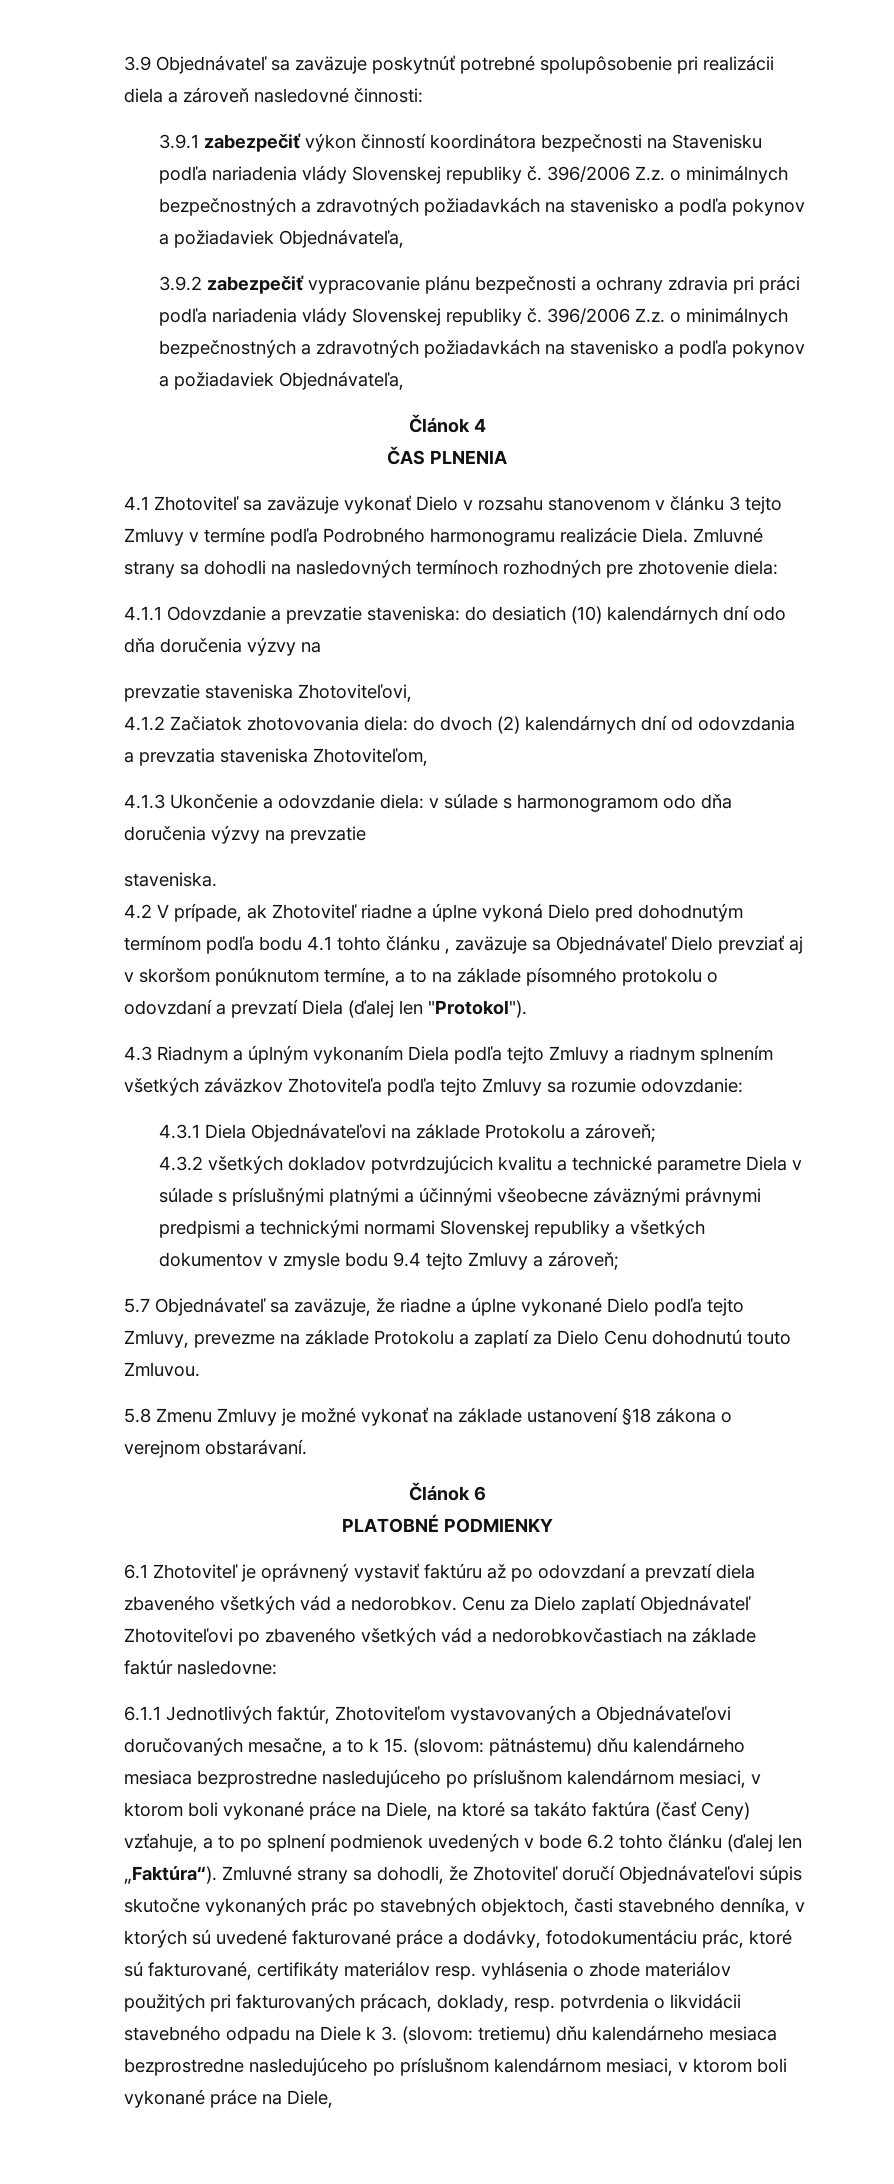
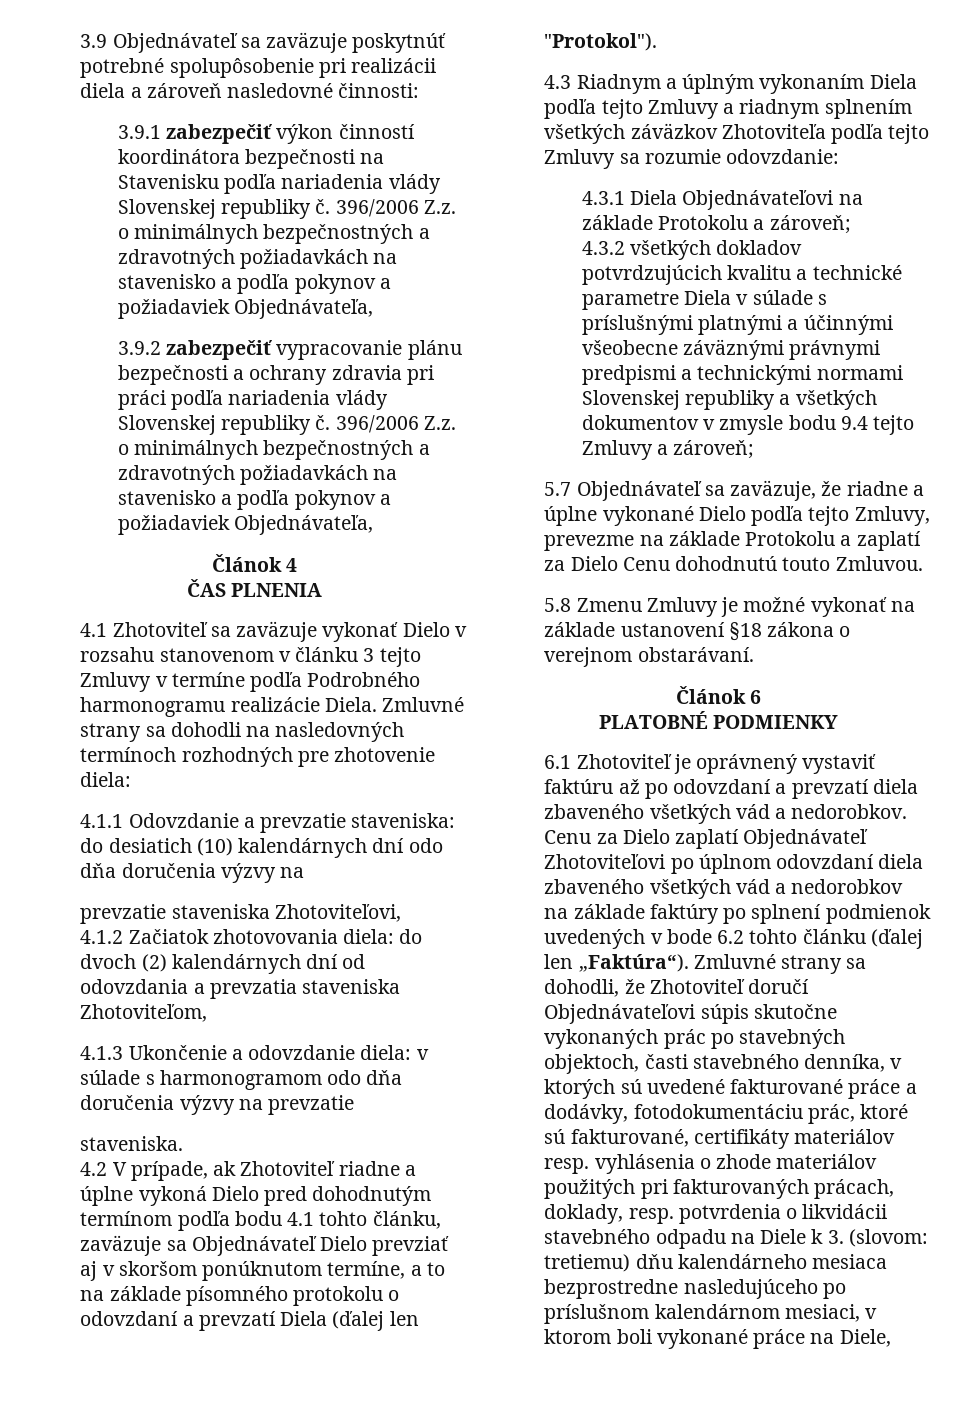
- 4.2 V prípade, ak Zhotoviteľ riadne a úplne vykoná Dielo pred dohodnutým termínom podľa bodu 4.1 tohto článku , zaväzuje sa Objednávateľ Dielo prevziať aj v skoršom ponúknutom termíne, a to na základe písomného protokolu o odovzdaní a prevzatí Diela (ďalej len "Protokol").
+ 4.2 V prípade, ak Zhotoviteľ riadne a úplne vykoná Dielo pred dohodnutým termínom podľa bodu 4.1 tohto článku, zaväzuje sa Objednávateľ Dielo prevziať aj v skoršom ponúknutom termíne, a to na základe písomného protokolu o odovzdaní a prevzatí Diela (ďalej len "Protokol").
- Cenu za Dielo zaplatí Objednávateľ Zhotoviteľovi po zbaveného všetkých vád a nedorobkovčastiach na základe faktúr nasledovne:
- 6.1.1 Jednotlivých faktúr, Zhotoviteľom vystavovaných a Objednávateľovi doručovaných mesačne, a to k 15. (slovom: pätnástemu) dňu kalendárneho mesiaca bezprostredne nasledujúceho po príslušnom kalendárnom mesiaci, v ktorom boli vykonané práce na Diele, na ktoré sa takáto faktúra (časť Ceny) vzťahuje, a to po splnení podmienok uvedených v bode 6.2 tohto článku (ďalej len „Faktúra“).
+ Cenu za Dielo zaplatí Objednávateľ Zhotoviteľovi po úplnom odovzdaní diela zbaveného všetkých vád a nedorobkov na základe faktúry po splnení podmienok uvedených v bode 6.2 tohto článku (ďalej len „Faktúra“).

